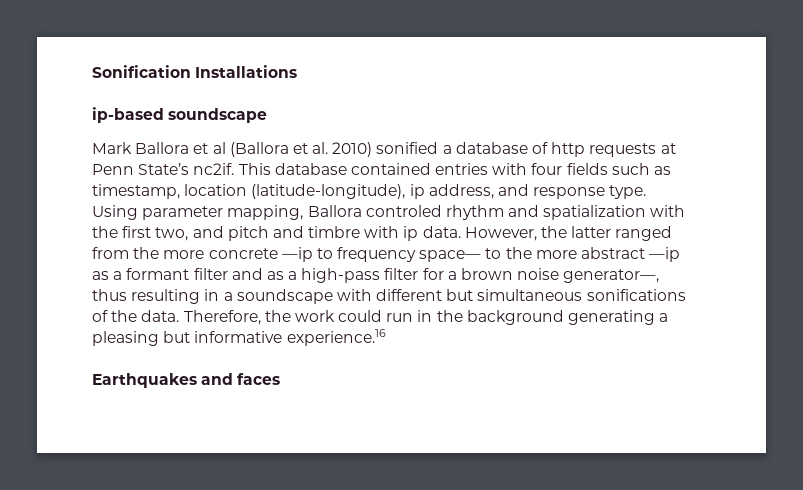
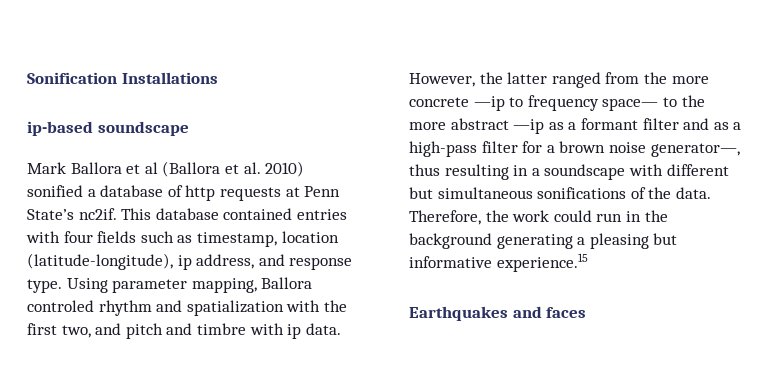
- Therefore, the work could run in the background generating a pleasing but informative experience.16
+ Therefore, the work could run in the background generating a pleasing but informative experience.15

